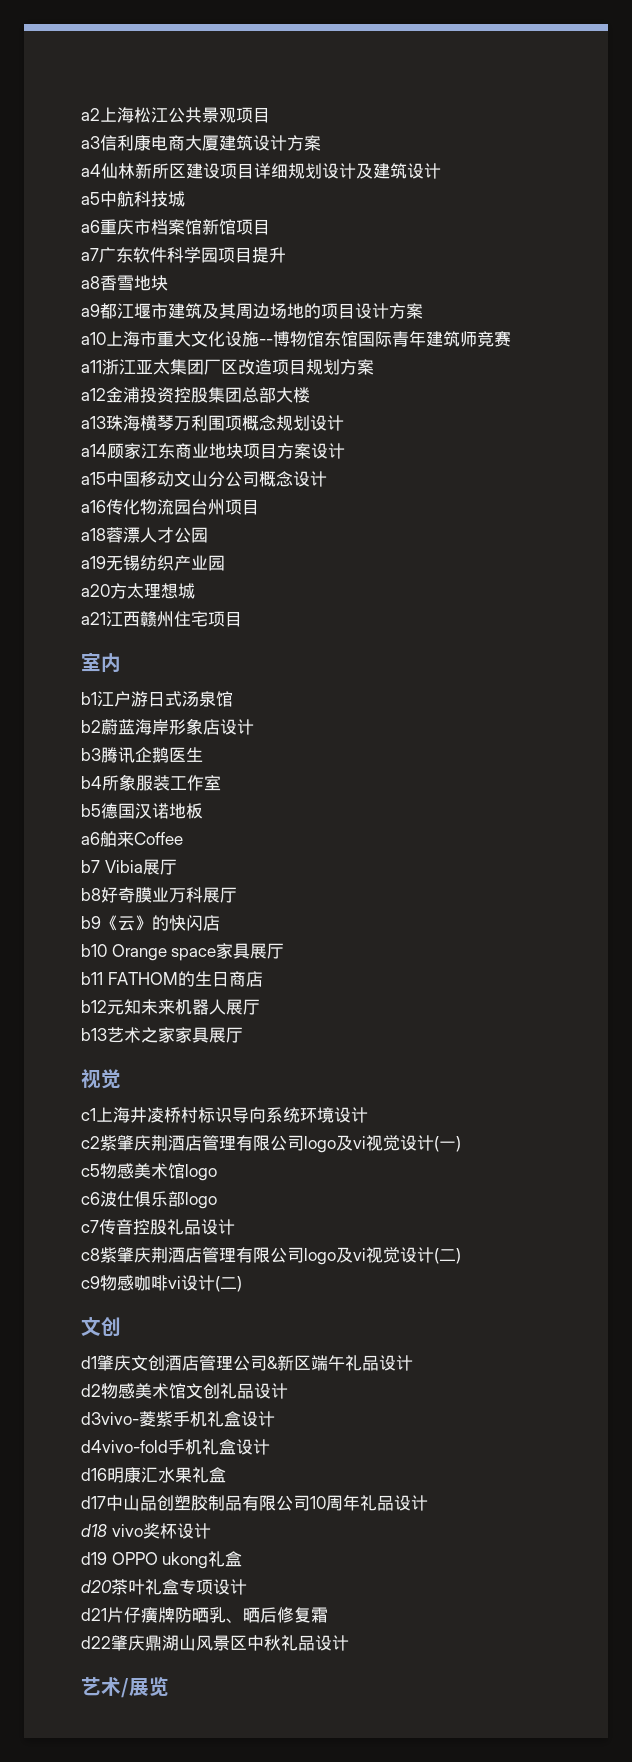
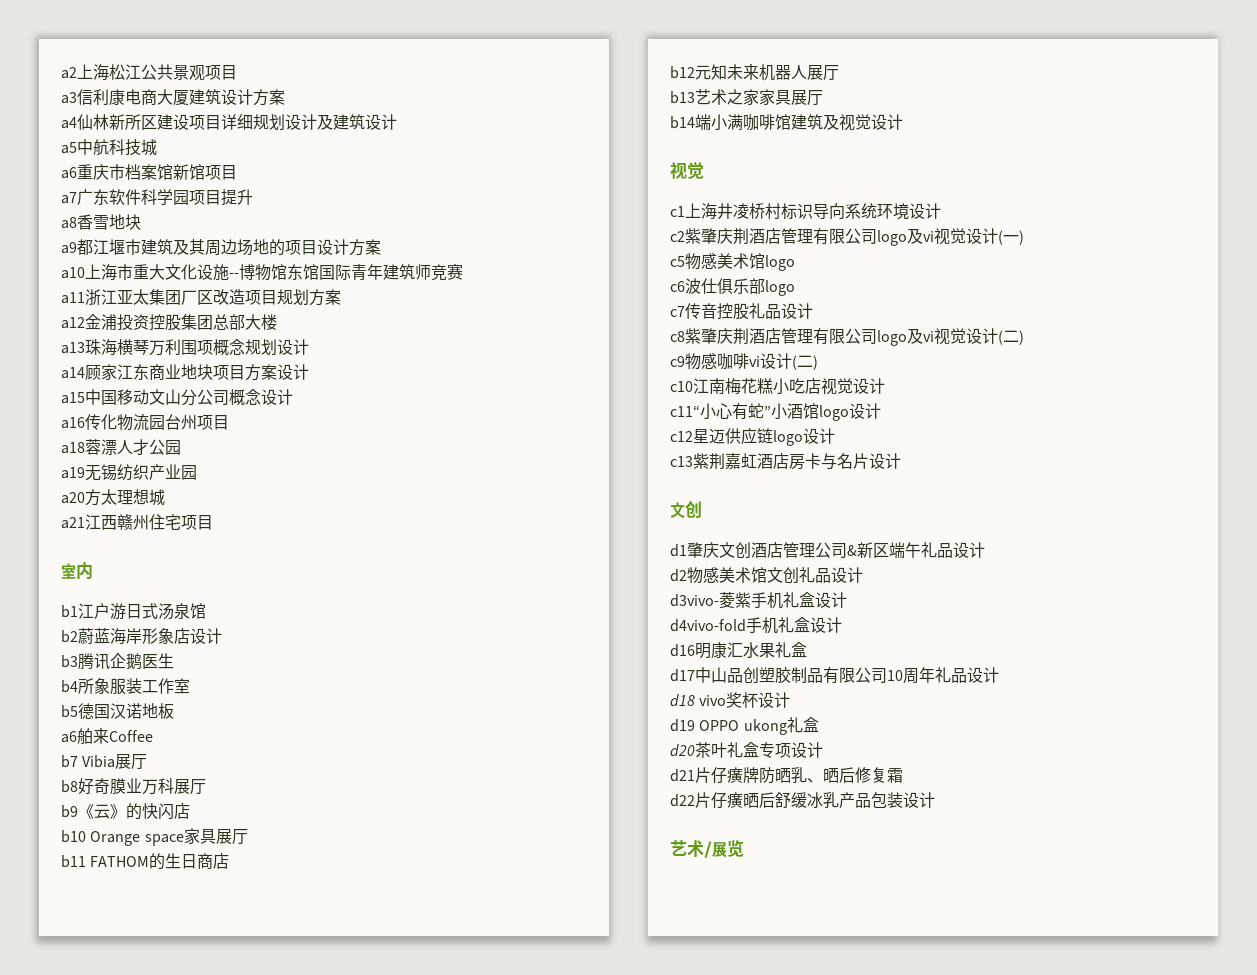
+ b14端小满咖啡馆建筑及视觉设计
+ c10江南梅花糕小吃店视觉设计
+ c11“小心有蛇”小酒馆logo设计
+ c12星迈供应链logo设计
+ c13紫荆嘉虹酒店房卡与名片设计
- d22肇庆鼎湖山风景区中秋礼品设计
+ d22片仔癀晒后舒缓冰乳产品包装设计

